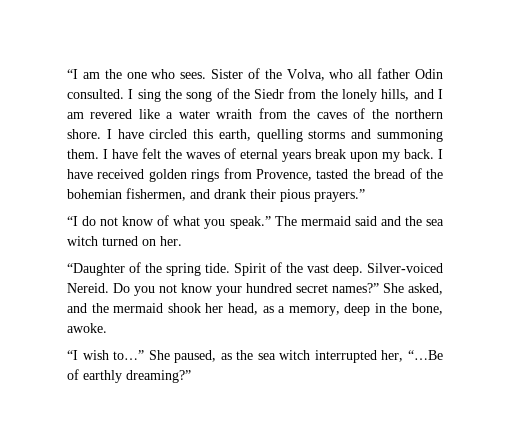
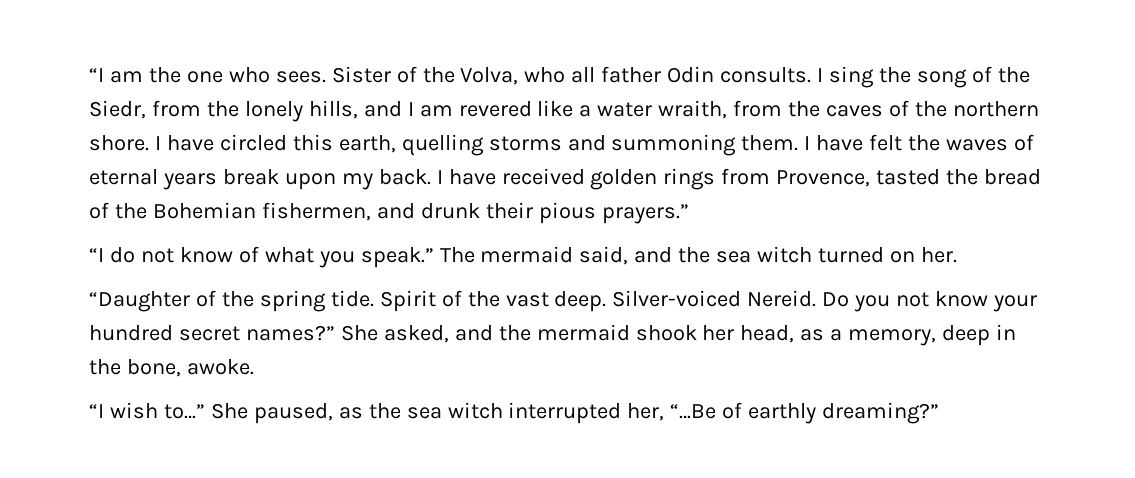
- Sister of the Volva, who all father Odin consulted.
+ Sister of the Volva, who all father Odin consults.
- I sing the song of the Siedr from the lonely hills, and I am revered like a water wraith from the caves of the northern shore.
+ I sing the song of the Siedr, from the lonely hills, and I am revered like a water wraith, from the caves of the northern shore.
- I have received golden rings from Provence, tasted the bread of the bohemian fishermen, and drank their pious prayers.”
+ I have received golden rings from Provence, tasted the bread of the Bohemian fishermen, and drunk their pious prayers.”
- The mermaid said and the sea witch turned on her.
+ The mermaid said, and the sea witch turned on her.

